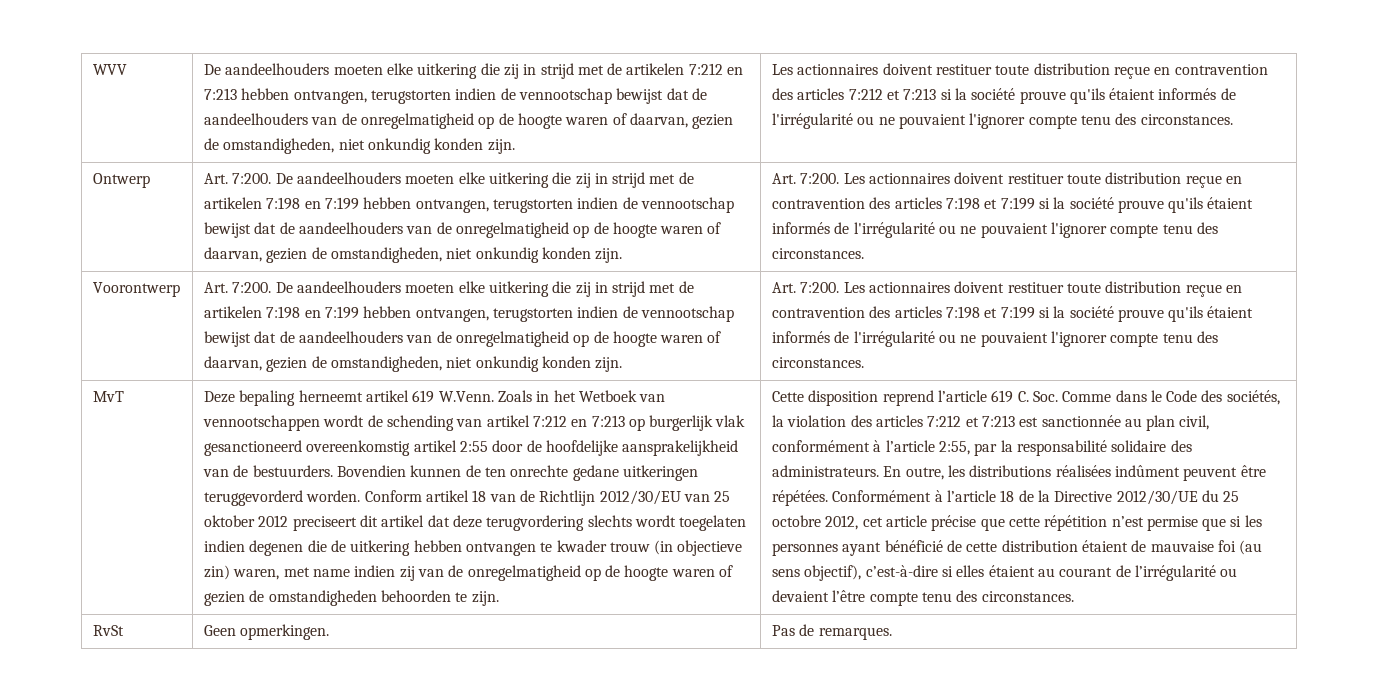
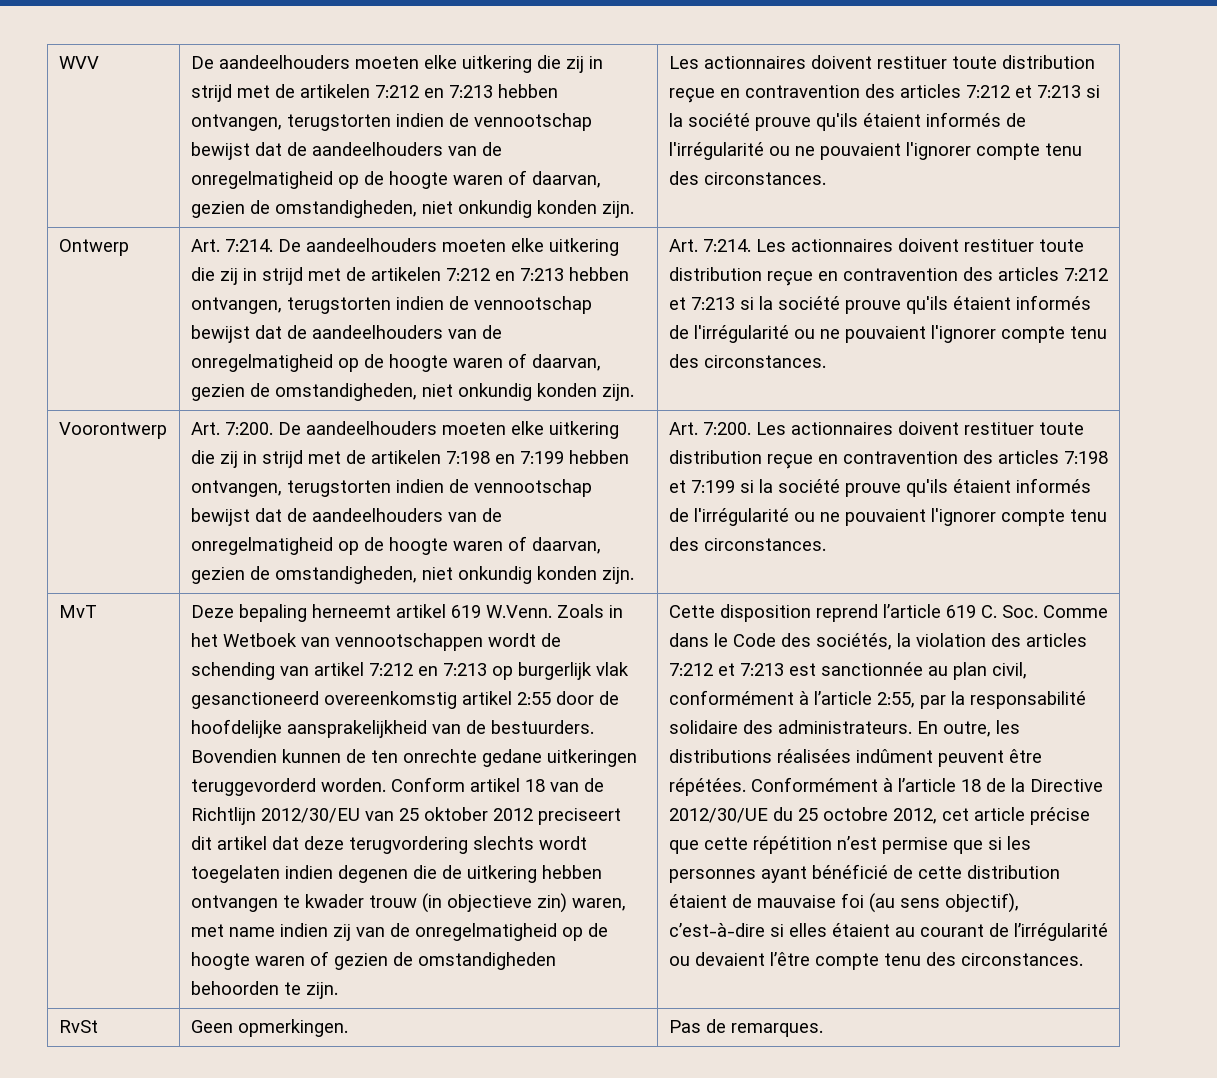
- Ontwerp | Art. 7:200. De aandeelhouders moeten elke uitkering die zij in strijd met de artikelen 7:198 en 7:199 hebben ontvangen, terugstorten indien de vennootschap bewijst dat de aandeelhouders van de onregelmatigheid op de hoogte waren of daarvan, gezien de omstandigheden, niet onkundig konden zijn. | Art. 7:200. Les actionnaires doivent restituer toute distribution reçue en contravention des articles 7:198 et 7:199 si la société prouve qu'ils étaient informés de l'irrégularité ou ne pouvaient l'ignorer compte tenu des circonstances.
+ Ontwerp | Art. 7:214. De aandeelhouders moeten elke uitkering die zij in strijd met de artikelen 7:212 en 7:213 hebben ontvangen, terugstorten indien de vennootschap bewijst dat de aandeelhouders van de onregelmatigheid op de hoogte waren of daarvan, gezien de omstandigheden, niet onkundig konden zijn. | Art. 7:214. Les actionnaires doivent restituer toute distribution reçue en contravention des articles 7:212 et 7:213 si la société prouve qu'ils étaient informés de l'irrégularité ou ne pouvaient l'ignorer compte tenu des circonstances.

